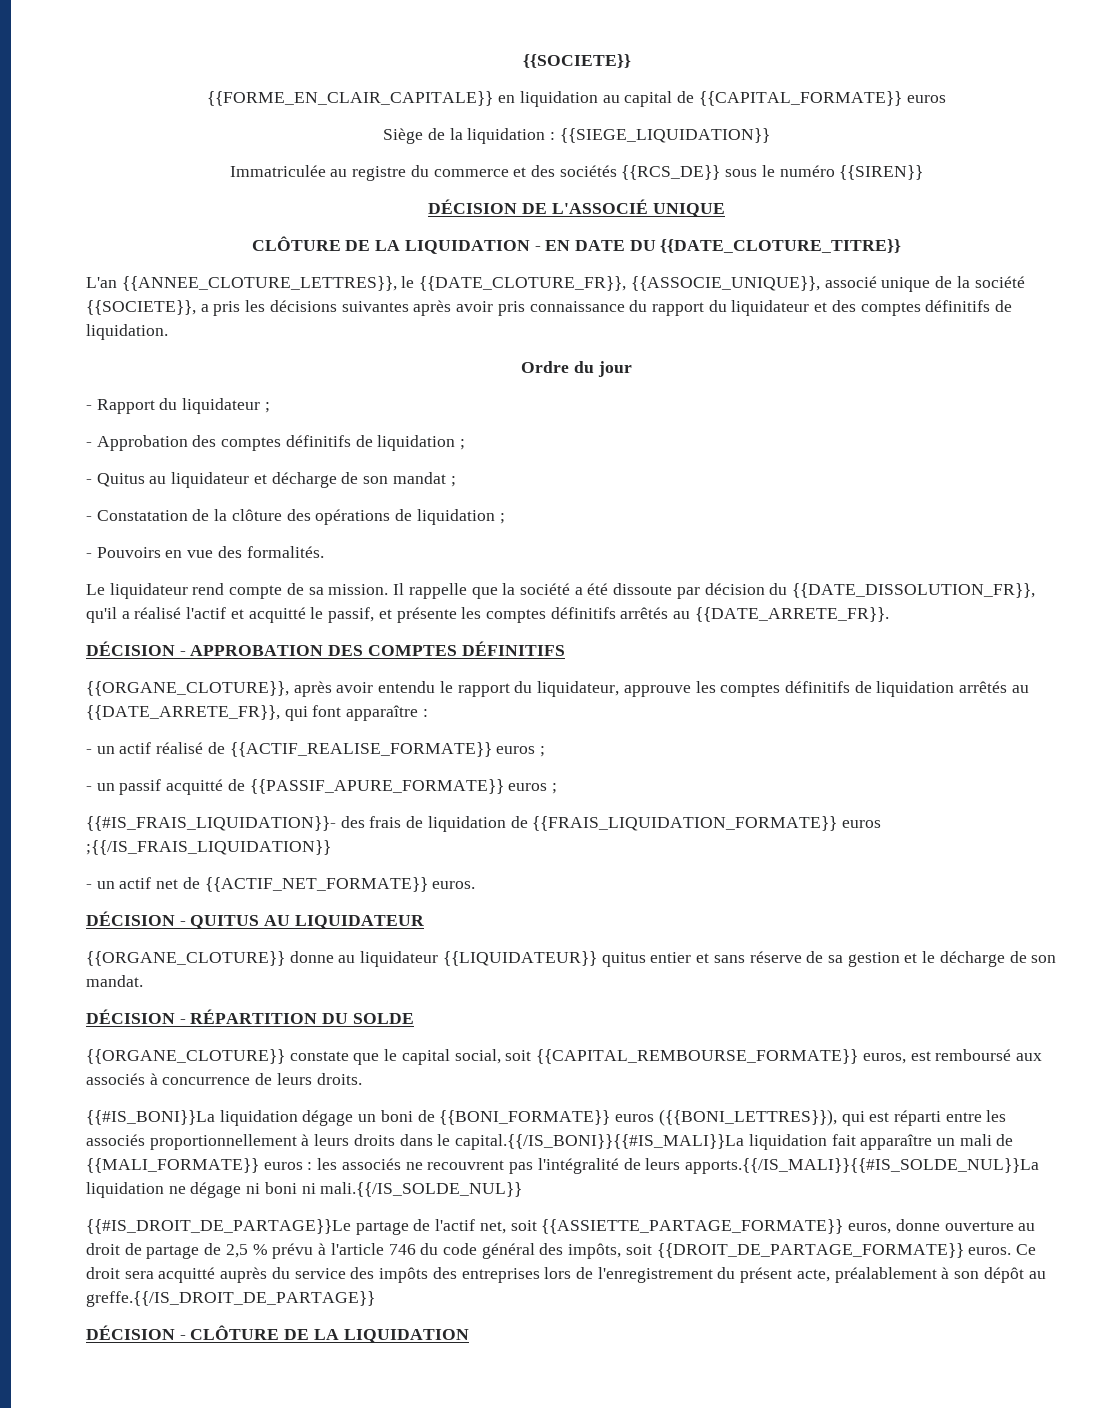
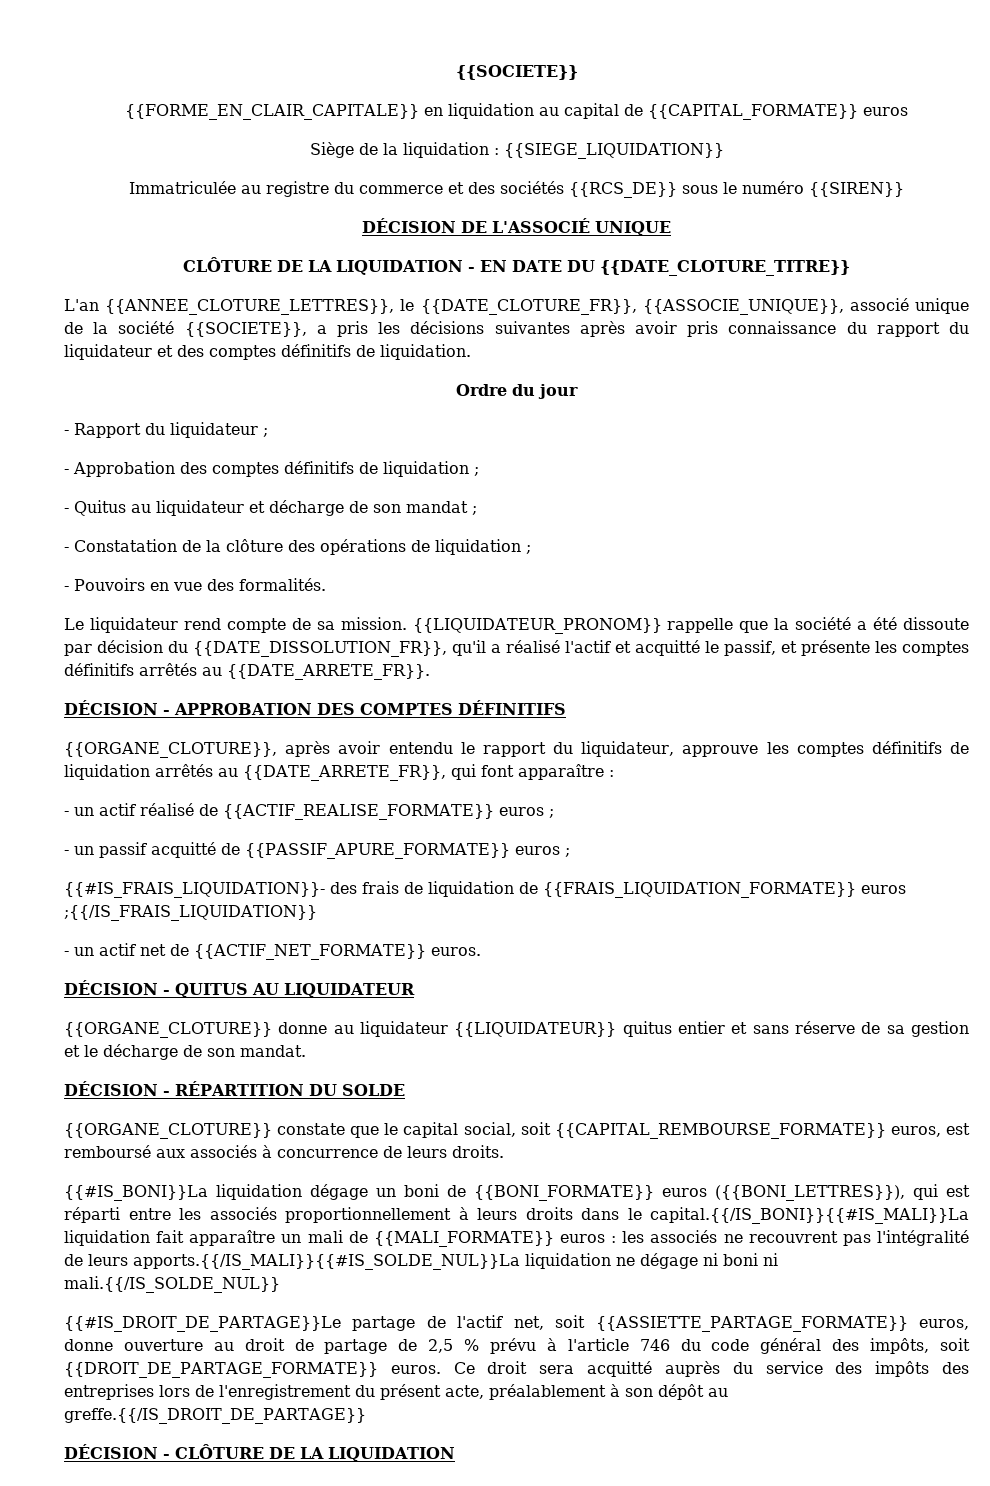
- Il rappelle que la société a été dissoute par décision du {{DATE_DISSOLUTION_FR}}, qu'il a réalisé l'actif et acquitté le passif, et présente les comptes définitifs arrêtés au {{DATE_ARRETE_FR}}.
+ {{LIQUIDATEUR_PRONOM}} rappelle que la société a été dissoute par décision du {{DATE_DISSOLUTION_FR}}, qu'il a réalisé l'actif et acquitté le passif, et présente les comptes définitifs arrêtés au {{DATE_ARRETE_FR}}.

